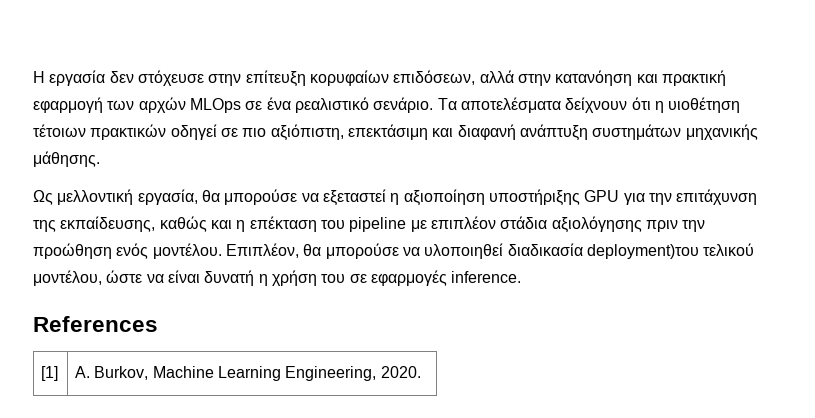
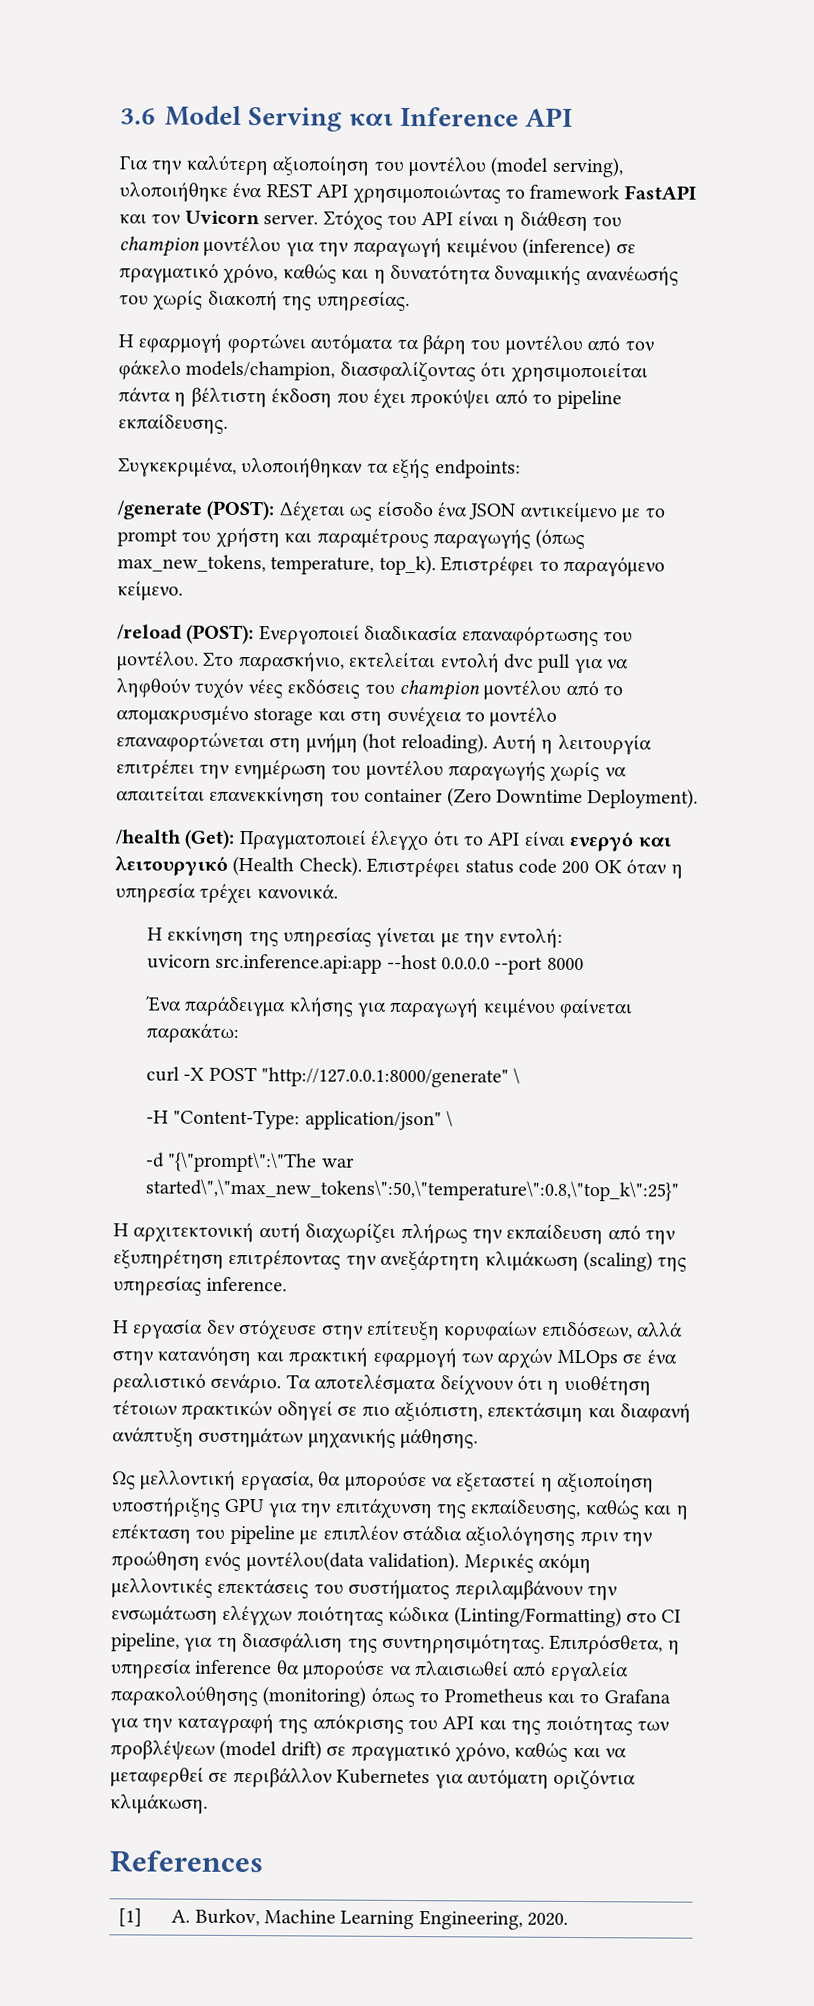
+ 3.6 Model Serving και Inference API
+ Για την καλύτερη αξιοποίηση του μοντέλου (model serving), υλοποιήθηκε ένα REST API χρησιμοποιώντας το framework FastAPI και τον Uvicorn server. Στόχος του API είναι η διάθεση του champion μοντέλου για την παραγωγή κειμένου (inference) σε πραγματικό χρόνο, καθώς και η δυνατότητα δυναμικής ανανέωσής του χωρίς διακοπή της υπηρεσίας.
+ Η εφαρμογή φορτώνει αυτόματα τα βάρη του μοντέλου από τον φάκελο models/champion, διασφαλίζοντας ότι χρησιμοποιείται πάντα η βέλτιστη έκδοση που έχει προκύψει από το pipeline εκπαίδευσης.
+ Συγκεκριμένα, υλοποιήθηκαν τα εξής endpoints:
+ /generate (POST): Δέχεται ως είσοδο ένα JSON αντικείμενο με το prompt του χρήστη και παραμέτρους παραγωγής (όπως max_new_tokens, temperature, top_k). Επιστρέφει το παραγόμενο κείμενο.
+ /reload (POST): Ενεργοποιεί διαδικασία επαναφόρτωσης του μοντέλου. Στο παρασκήνιο, εκτελείται εντολή dvc pull για να ληφθούν τυχόν νέες εκδόσεις του champion μοντέλου από το απομακρυσμένο storage και στη συνέχεια το μοντέλο επαναφορτώνεται στη μνήμη (hot reloading). Αυτή η λειτουργία επιτρέπει την ενημέρωση του μοντέλου παραγωγής χωρίς να απαιτείται επανεκκίνηση του container (Zero Downtime Deployment).
+ /health (Get): Πραγματοποιεί έλεγχο ότι το API είναι ενεργό και λειτουργικό (Health Check). Επιστρέφει status code 200 OK όταν η υπηρεσία τρέχει κανονικά.
+ Η εκκίνηση της υπηρεσίας γίνεται με την εντολή:
+ uvicorn src.inference.api:app --host 0.0.0.0 --port 8000
+ Ένα παράδειγμα κλήσης για παραγωγή κειμένου φαίνεται παρακάτω:
+ curl -X POST "http://127.0.0.1:8000/generate" \
+ -H "Content-Type: application/json" \
+ -d "{\"prompt\":\"The war started\",\"max_new_tokens\":50,\"temperature\":0.8,\"top_k\":25}"
+ Η αρχιτεκτονική αυτή διαχωρίζει πλήρως την εκπαίδευση από την εξυπηρέτηση επιτρέποντας την ανεξάρτητη κλιμάκωση (scaling) της υπηρεσίας inference.
- Ως μελλοντική εργασία, θα μπορούσε να εξεταστεί η αξιοποίηση υποστήριξης GPU για την επιτάχυνση της εκπαίδευσης, καθώς και η επέκταση του pipeline με επιπλέον στάδια αξιολόγησης πριν την προώθηση ενός μοντέλου. Επιπλέον, θα μπορούσε να υλοποιηθεί διαδικασία deployment)του τελικού μοντέλου, ώστε να είναι δυνατή η χρήση του σε εφαρμογές inference.
+ Ως μελλοντική εργασία, θα μπορούσε να εξεταστεί η αξιοποίηση υποστήριξης GPU για την επιτάχυνση της εκπαίδευσης, καθώς και η επέκταση του pipeline με επιπλέον στάδια αξιολόγησης πριν την προώθηση ενός μοντέλου(data validation). Μερικές ακόμη μελλοντικές επεκτάσεις του συστήματος περιλαμβάνουν την ενσωμάτωση ελέγχων ποιότητας κώδικα (Linting/Formatting) στο CI pipeline, για τη διασφάλιση της συντηρησιμότητας. Επιπρόσθετα, η υπηρεσία inference θα μπορούσε να πλαισιωθεί από εργαλεία παρακολούθησης (monitoring) όπως το Prometheus και το Grafana για την καταγραφή της απόκρισης του API και της ποιότητας των προβλέψεων (model drift) σε πραγματικό χρόνο, καθώς και να μεταφερθεί σε περιβάλλον Kubernetes για αυτόματη οριζόντια κλιμάκωση.

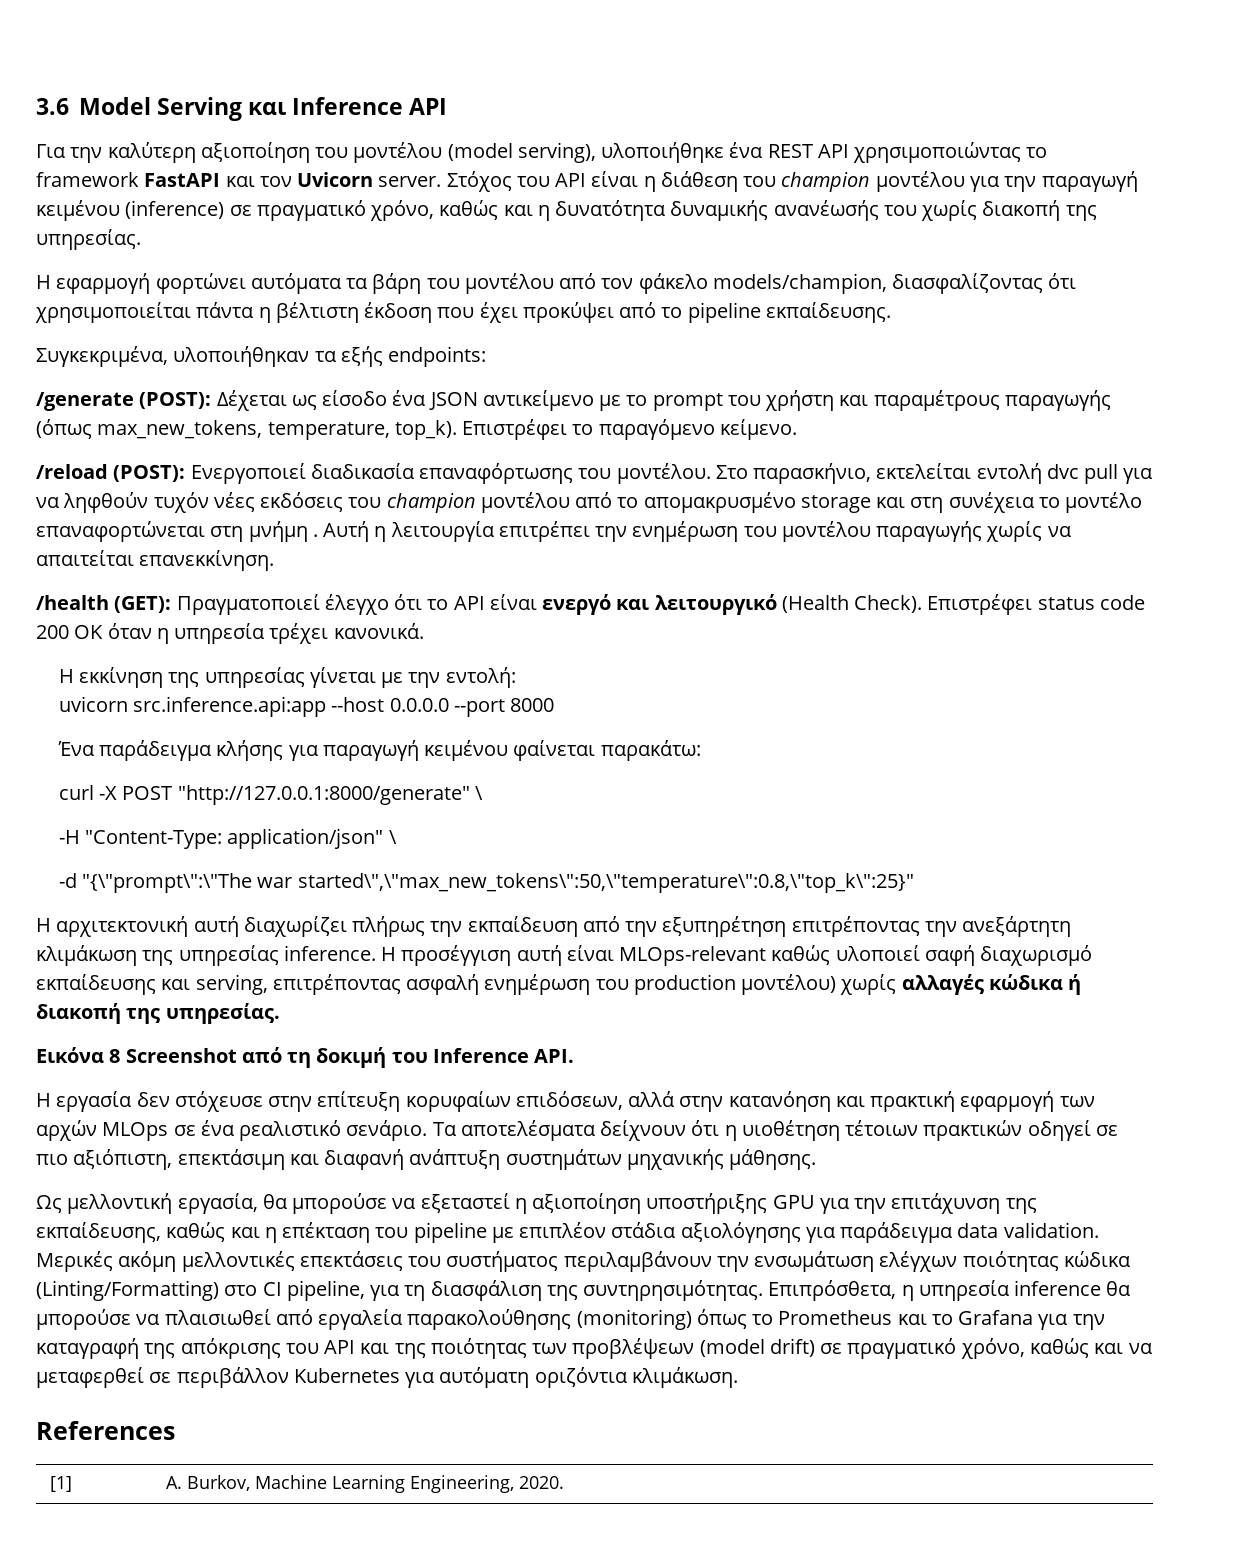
- Στο παρασκήνιο, εκτελείται εντολή dvc pull για να ληφθούν τυχόν νέες εκδόσεις του champion μοντέλου από το απομακρυσμένο storage και στη συνέχεια το μοντέλο επαναφορτώνεται στη μνήμη (hot reloading).
+ Στο παρασκήνιο, εκτελείται εντολή dvc pull για να ληφθούν τυχόν νέες εκδόσεις του champion μοντέλου από το απομακρυσμένο storage και στη συνέχεια το μοντέλο επαναφορτώνεται στη μνήμη .
- Αυτή η λειτουργία επιτρέπει την ενημέρωση του μοντέλου παραγωγής χωρίς να απαιτείται επανεκκίνηση του container (Zero Downtime Deployment).
+ Αυτή η λειτουργία επιτρέπει την ενημέρωση του μοντέλου παραγωγής χωρίς να απαιτείται επανεκκίνηση.
- /health (Get): Πραγματοποιεί έλεγχο ότι το API είναι ενεργό και λειτουργικό (Health Check).
+ /health (GET): Πραγματοποιεί έλεγχο ότι το API είναι ενεργό και λειτουργικό (Health Check).
- Η αρχιτεκτονική αυτή διαχωρίζει πλήρως την εκπαίδευση από την εξυπηρέτηση επιτρέποντας την ανεξάρτητη κλιμάκωση (scaling) της υπηρεσίας inference.
+ Η αρχιτεκτονική αυτή διαχωρίζει πλήρως την εκπαίδευση από την εξυπηρέτηση επιτρέποντας την ανεξάρτητη κλιμάκωση της υπηρεσίας inference. Η προσέγγιση αυτή είναι MLOps-relevant καθώς υλοποιεί σαφή διαχωρισμό εκπαίδευσης και serving, επιτρέποντας ασφαλή ενημέρωση του production μοντέλου) χωρίς αλλαγές κώδικα ή διακοπή της υπηρεσίας.
+ Εικόνα 8 Screenshot από τη δοκιμή του Inference API.
- Ως μελλοντική εργασία, θα μπορούσε να εξεταστεί η αξιοποίηση υποστήριξης GPU για την επιτάχυνση της εκπαίδευσης, καθώς και η επέκταση του pipeline με επιπλέον στάδια αξιολόγησης πριν την προώθηση ενός μοντέλου(data validation).
+ Ως μελλοντική εργασία, θα μπορούσε να εξεταστεί η αξιοποίηση υποστήριξης GPU για την επιτάχυνση της εκπαίδευσης, καθώς και η επέκταση του pipeline με επιπλέον στάδια αξιολόγησης για παράδειγμα data validation.

